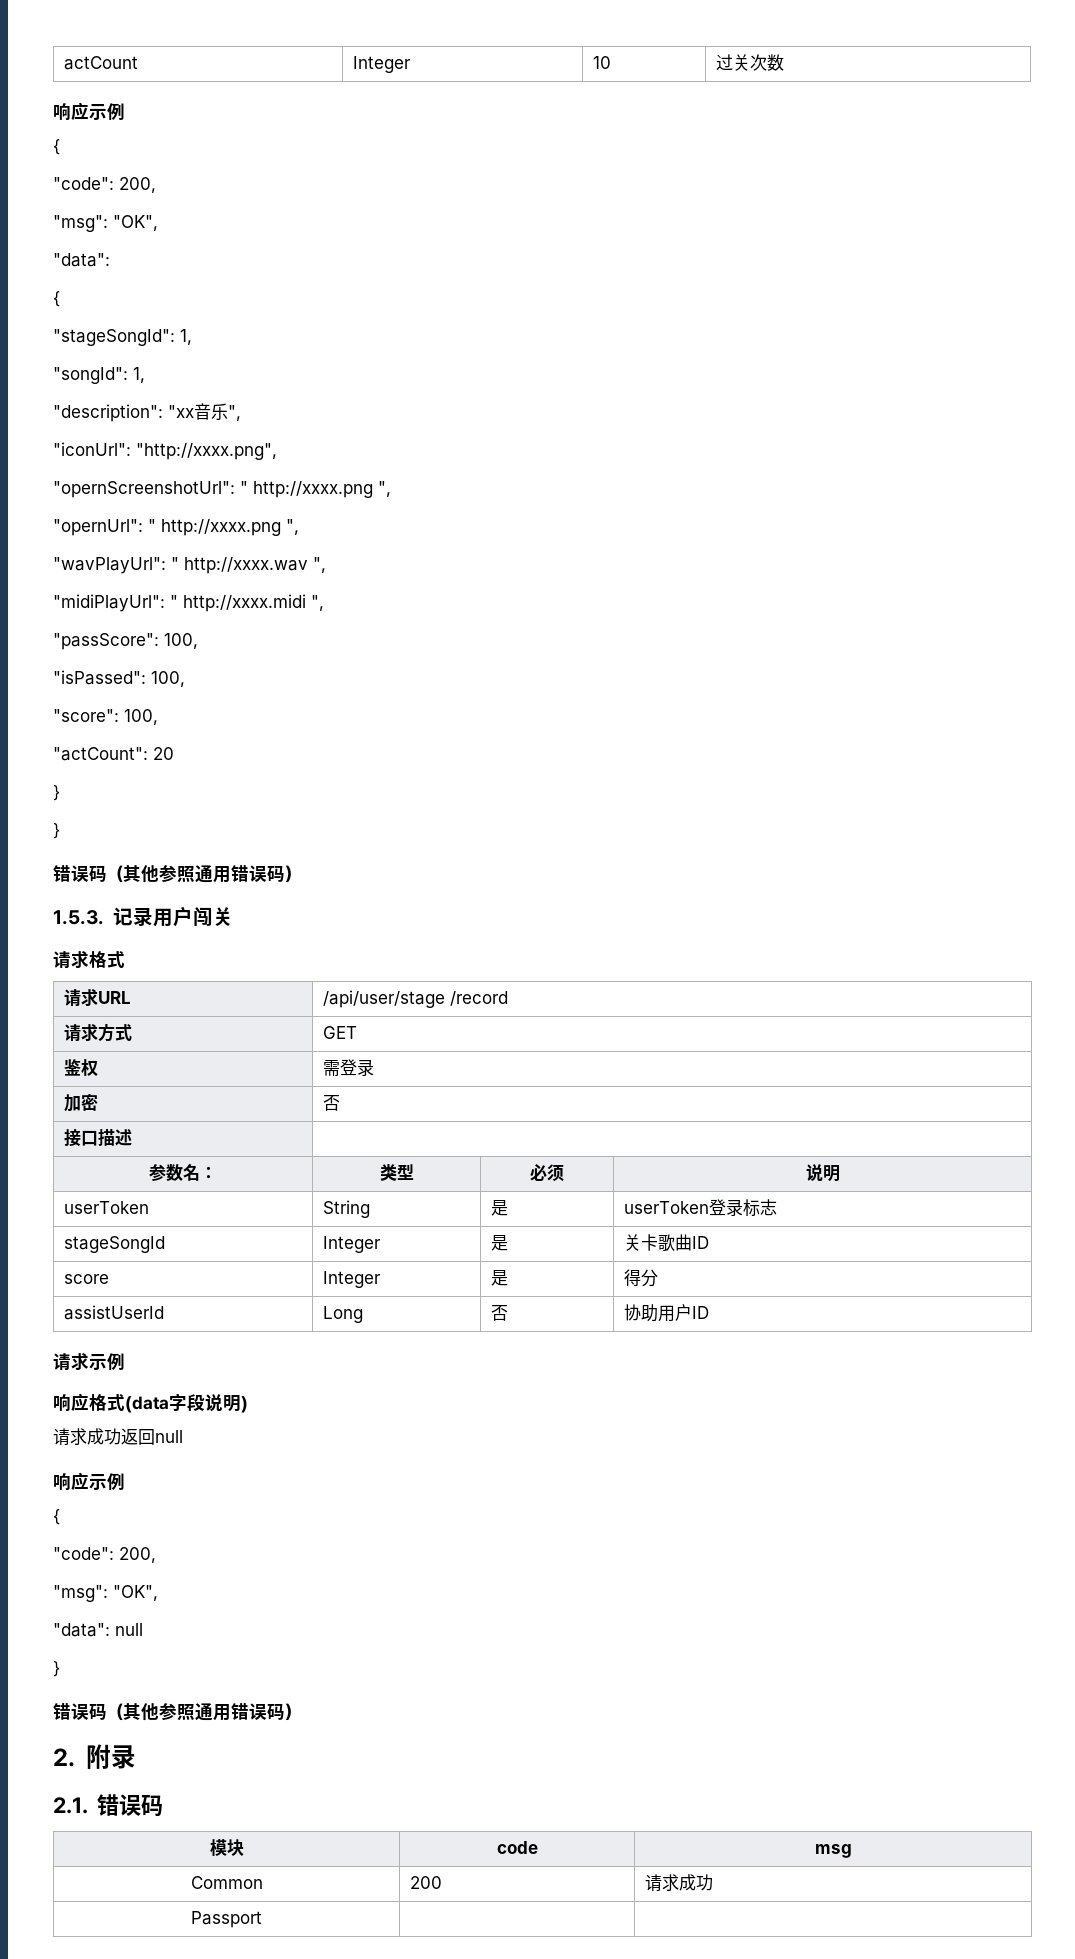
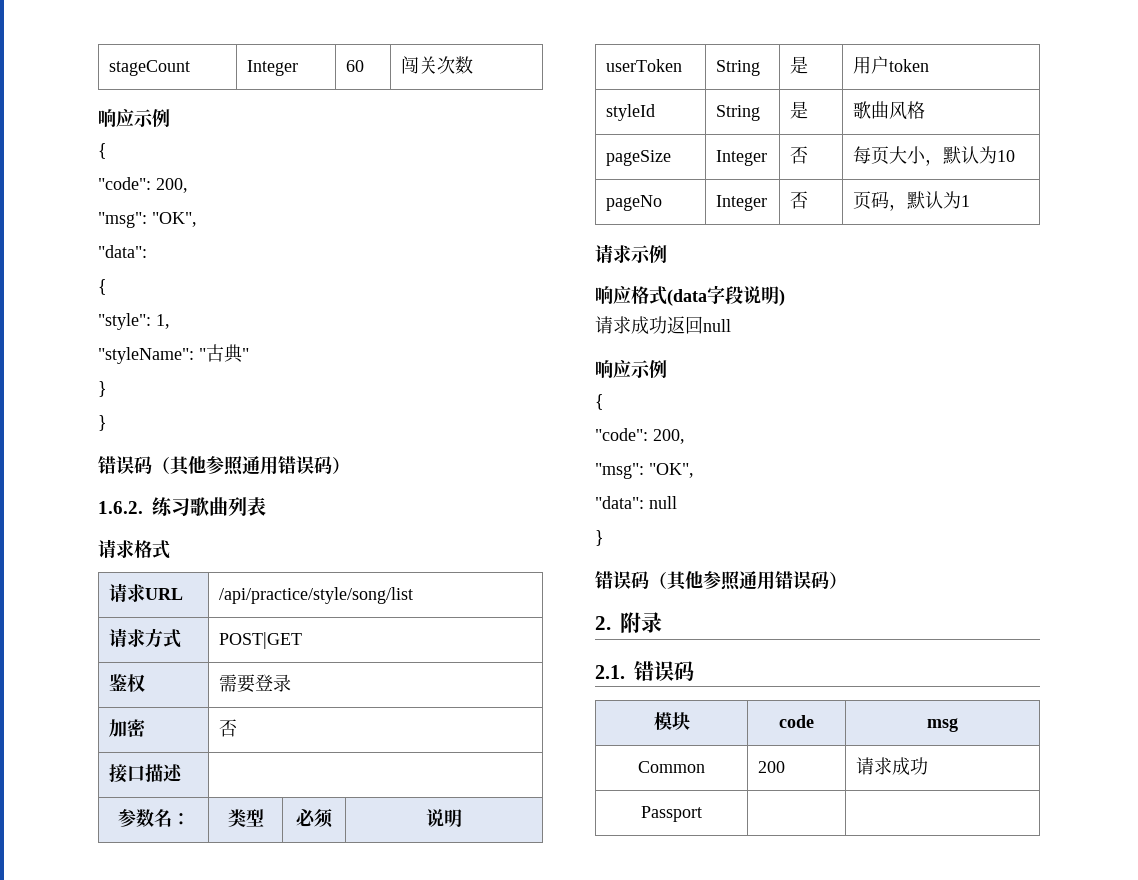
- actCount | Integer | 10 | 过关次数
+ stageCount | Integer | 60 | 闯关次数
- "stageSongId": 1,
- "songId": 1,
- "description": "xx音乐",
- "iconUrl": "http://xxxx.png",
- "opernScreenshotUrl": " http://xxxx.png ",
- "opernUrl": " http://xxxx.png ",
- "wavPlayUrl": " http://xxxx.wav ",
- "midiPlayUrl": " http://xxxx.midi ",
- "passScore": 100,
- "isPassed": 100,
- "score": 100,
- "actCount": 20
+ "style": 1,
+ "styleName": "古典"
- 1.5.3.记录用户闯关
+ 1.6.2.练习歌曲列表
- 请求URL | /api/user/stage /record
+ 请求URL | /api/practice/style/song/list
- 请求方式 | GET
+ 请求方式 | POST|GET
- 鉴权 | 需登录
+ 鉴权 | 需要登录
- userToken | String | 是 | userToken登录标志
- stageSongId | Integer | 是 | 关卡歌曲ID
- score | Integer | 是 | 得分
- assistUserId | Long | 否 | 协助用户ID
+ userToken | String | 是 | 用户token
+ styleId | String | 是 | 歌曲风格
+ pageSize | Integer | 否 | 每页大小，默认为10
+ pageNo | Integer | 否 | 页码，默认为1

